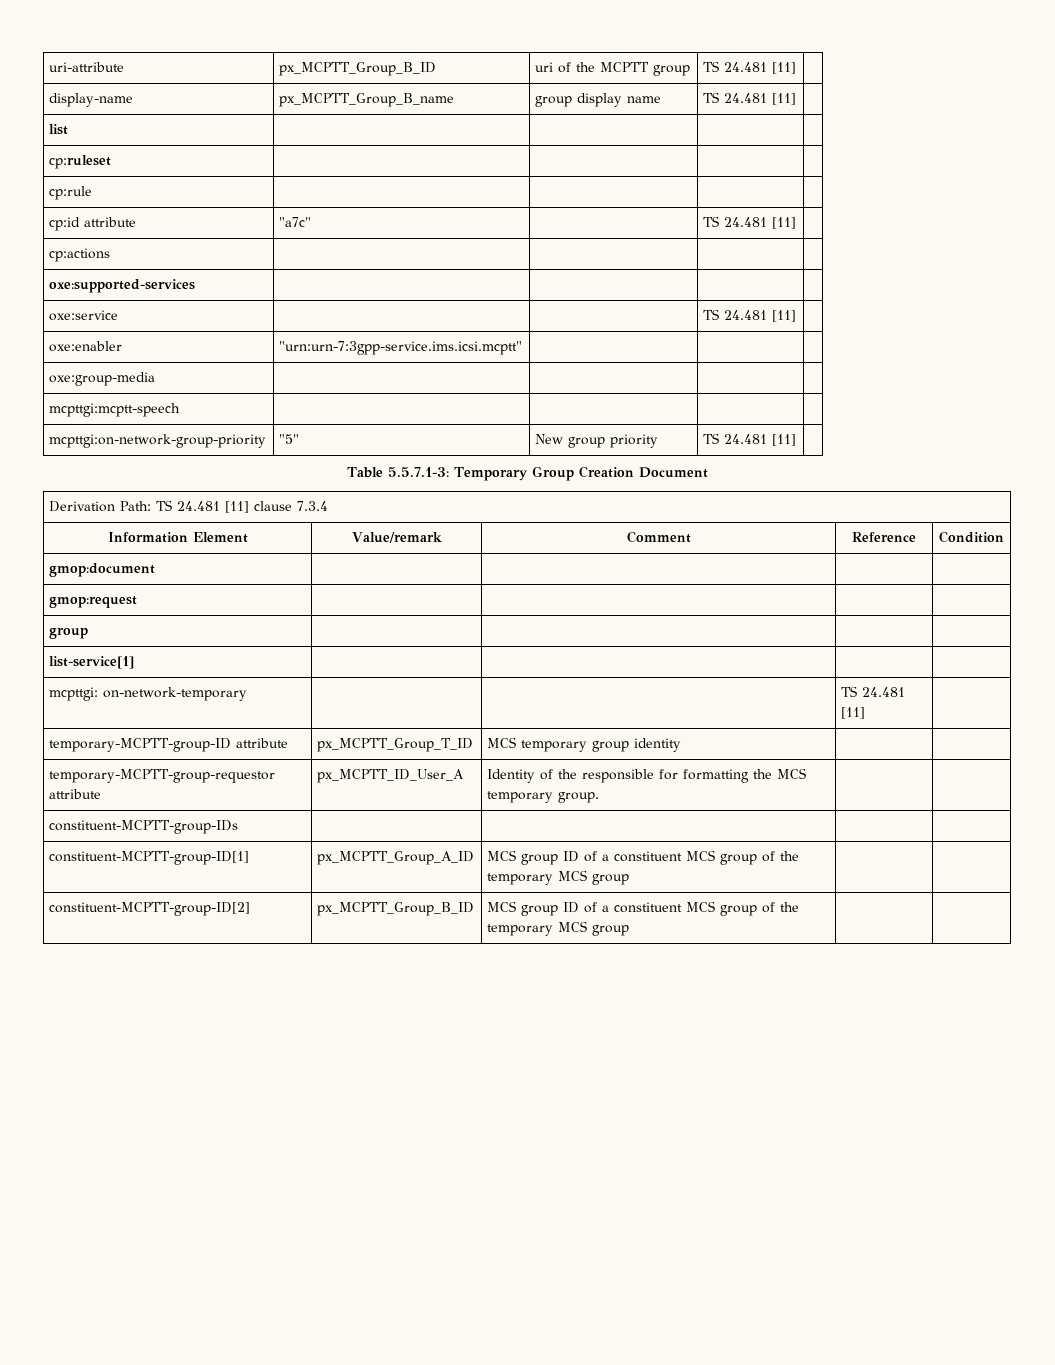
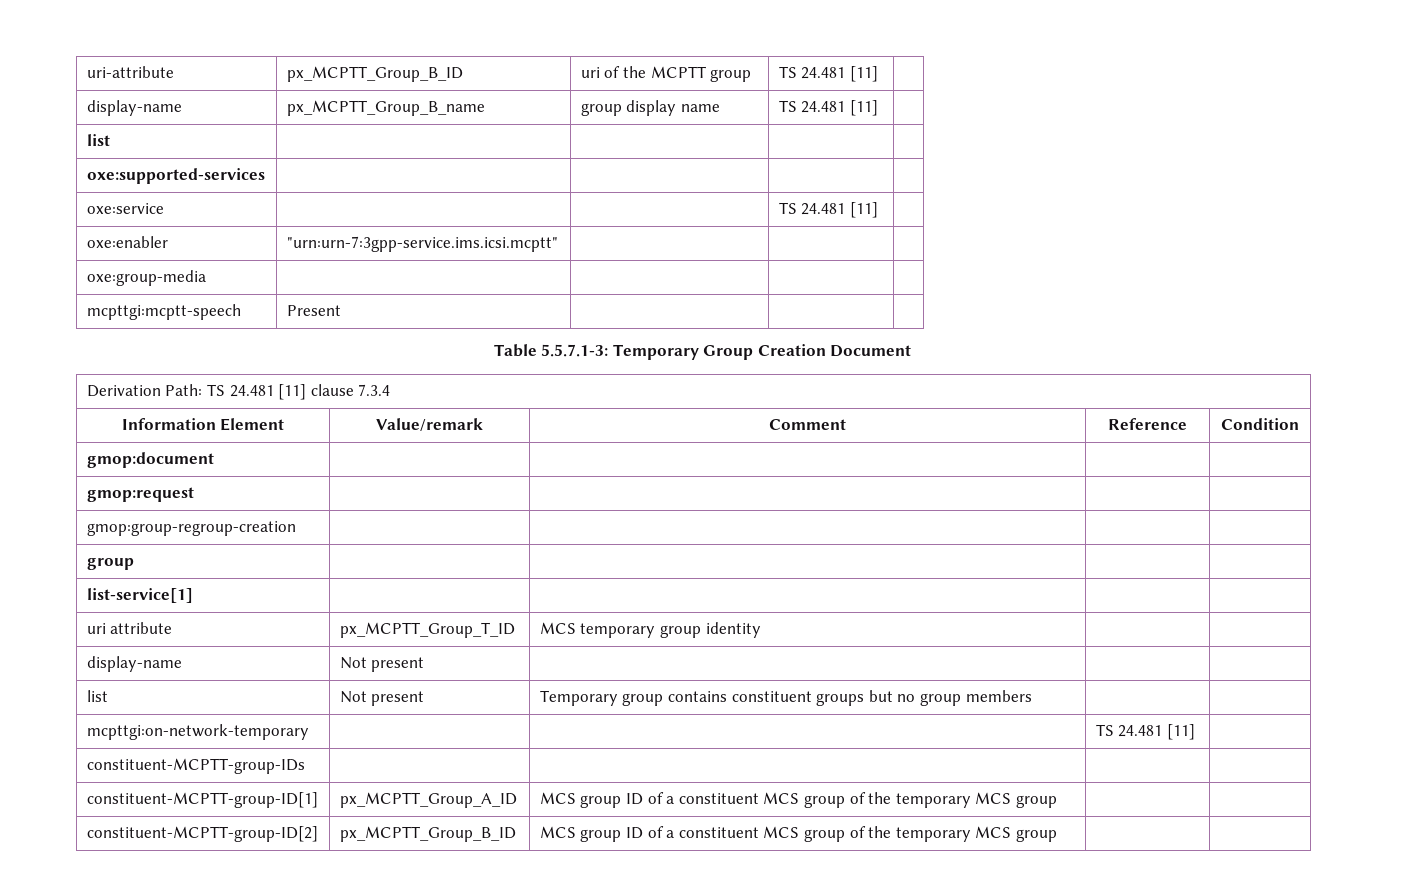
- cp:ruleset | | | |
- cp:rule | | | |
- cp:id attribute | "a7c" | | TS 24.481 [11] |
- cp:actions | | | |
- mcpttgi:mcptt-speech | | | |
- mcpttgi:on-network-group-priority | "5" | New group priority | TS 24.481 [11] |
+ mcpttgi:mcptt-speech | Present | | |
+ gmop:group-regroup-creation | | | |
- mcpttgi: on-network-temporary | | | TS 24.481 [11] |
- temporary-MCPTT-group-ID attribute | px_MCPTT_Group_T_ID | MCS temporary group identity | |
+ uri attribute | px_MCPTT_Group_T_ID | MCS temporary group identity | |
- temporary-MCPTT-group-requestor attribute | px_MCPTT_ID_User_A | Identity of the responsible for formatting the MCS temporary group. | |
+ display-name | Not present | | |
+ list | Not present | Temporary group contains constituent groups but no group members | |
+ mcpttgi:on-network-temporary | | | TS 24.481 [11] |

